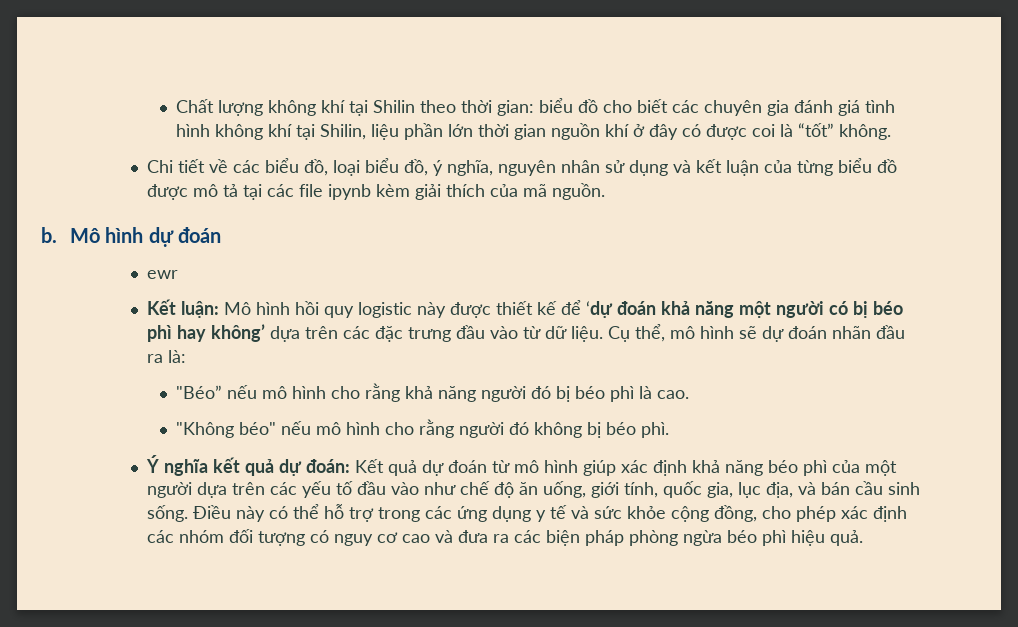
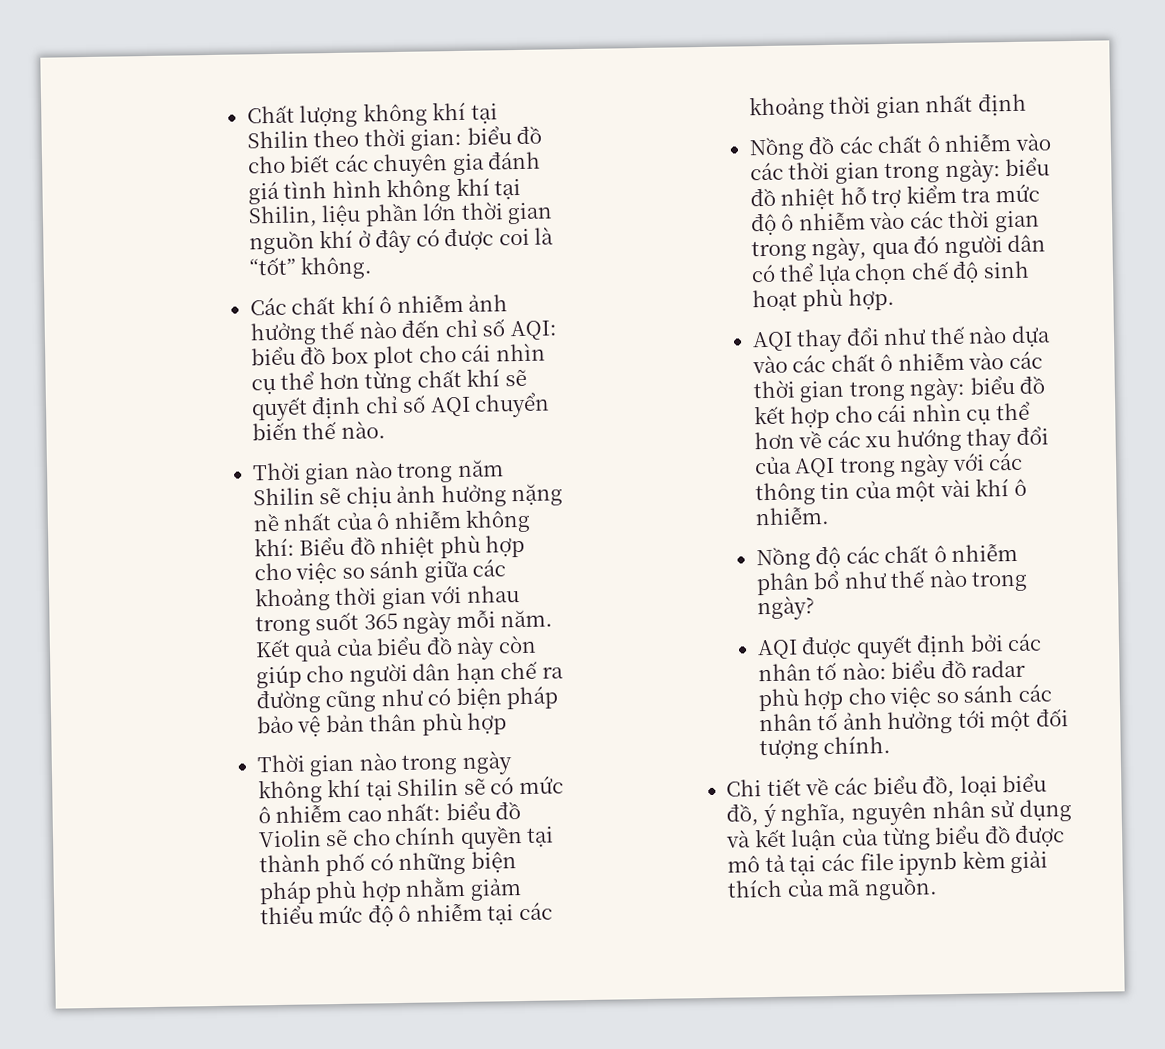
+ Các chất khí ô nhiễm ảnh hưởng thế nào đến chỉ số AQI: biểu đồ box plot cho cái nhìn cụ thể hơn từng chất khí sẽ quyết định chỉ số AQI chuyển biến thế nào.
+ Thời gian nào trong năm Shilin sẽ chịu ảnh hưởng nặng nề nhất của ô nhiễm không khí: Biểu đồ nhiệt phù hợp cho việc so sánh giữa các khoảng thời gian với nhau trong suốt 365 ngày mỗi năm. Kết quả của biểu đồ này còn giúp cho người dân hạn chế ra đường cũng như có biện pháp bảo vệ bản thân phù hợp
+ Thời gian nào trong ngày không khí tại Shilin sẽ có mức ô nhiễm cao nhất: biểu đồ Violin sẽ cho chính quyền tại thành phố có những biện pháp phù hợp nhằm giảm thiểu mức độ ô nhiễm tại các khoảng thời gian nhất định
+ Nồng đồ các chất ô nhiễm vào các thời gian trong ngày: biểu đồ nhiệt hỗ trợ kiểm tra mức độ ô nhiễm vào các thời gian trong ngày, qua đó người dân có thể lựa chọn chế độ sinh hoạt phù hợp.
+ AQI thay đổi như thế nào dựa vào các chất ô nhiễm vào các thời gian trong ngày: biểu đồ kết hợp cho cái nhìn cụ thể hơn về các xu hướng thay đổi của AQI trong ngày với các thông tin của một vài khí ô nhiễm.
+ Nồng độ các chất ô nhiễm phân bổ như thế nào trong ngày?
+ AQI được quyết định bởi các nhân tố nào: biểu đồ radar phù hợp cho việc so sánh các nhân tố ảnh hưởng tới một đối tượng chính.
- b. Mô hình dự đoán
- ewr
- Kết luận: Mô hình hồi quy logistic này được thiết kế để ‘dự đoán khả năng một người có bị béo phì hay không’ dựa trên các đặc trưng đầu vào từ dữ liệu. Cụ thể, mô hình sẽ dự đoán nhãn đầu ra là:
- "Béo” nếu mô hình cho rằng khả năng người đó bị béo phì là cao.
- "Không béo" nếu mô hình cho rằng người đó không bị béo phì.
- Ý nghĩa kết quả dự đoán: Kết quả dự đoán từ mô hình giúp xác định khả năng béo phì của một người dựa trên các yếu tố đầu vào như chế độ ăn uống, giới tính, quốc gia, lục địa, và bán cầu sinh sống. Điều này có thể hỗ trợ trong các ứng dụng y tế và sức khỏe cộng đồng, cho phép xác định các nhóm đối tượng có nguy cơ cao và đưa ra các biện pháp phòng ngừa béo phì hiệu quả.

